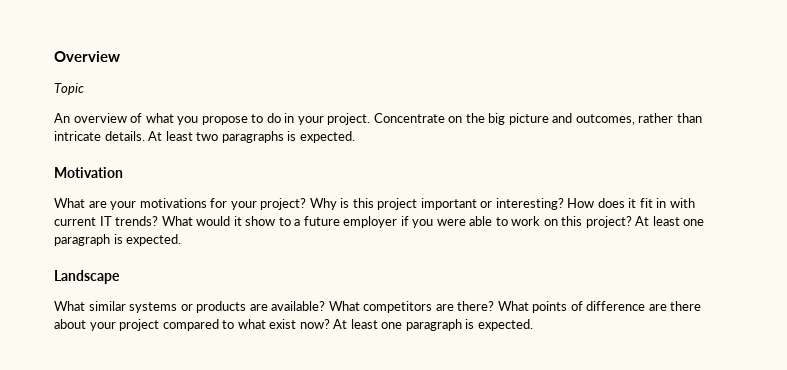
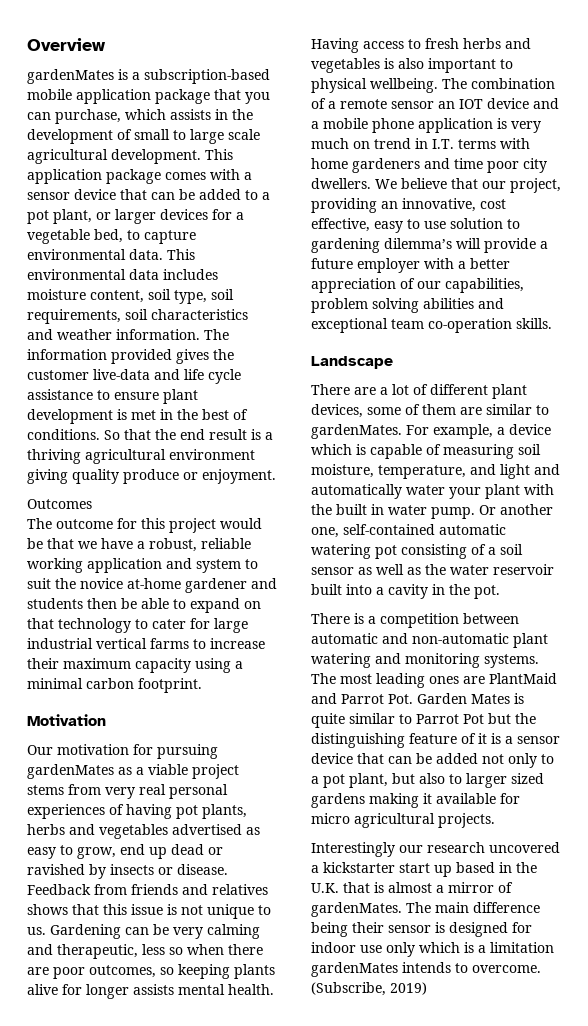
- Topic
- An overview of what you propose to do in your project. Concentrate on the big picture and outcomes, rather than intricate details. At least two paragraphs is expected.
+ gardenMates is a subscription-based mobile application package that you can purchase, which assists in the development of small to large scale agricultural development. This application package comes with a sensor device that can be added to a pot plant, or larger devices for a vegetable bed, to capture environmental data. This environmental data includes moisture content, soil type, soil requirements, soil characteristics and weather information. The information provided gives the customer live-data and life cycle assistance to ensure plant development is met in the best of conditions. So that the end result is a thriving agricultural environment giving quality produce or enjoyment.
+ Outcomes
+ The outcome for this project would be that we have a robust, reliable working application and system to suit the novice at-home gardener and students then be able to expand on that technology to cater for large industrial vertical farms to increase their maximum capacity using a minimal carbon footprint.
  Motivation
- What are your motivations for your project? Why is this project important or interesting? How does it fit in with current IT trends? What would it show to a future employer if you were able to work on this project? At least one paragraph is expected.
+ Our motivation for pursuing gardenMates as a viable project stems from very real personal experiences of having pot plants, herbs and vegetables advertised as easy to grow, end up dead or ravished by insects or disease. Feedback from friends and relatives shows that this issue is not unique to us. Gardening can be very calming and therapeutic, less so when there are poor outcomes, so keeping plants alive for longer assists mental health. Having access to fresh herbs and vegetables is also important to physical wellbeing. The combination of a remote sensor an IOT device and a mobile phone application is very much on trend in I.T. terms with home gardeners and time poor city dwellers. We believe that our project, providing an innovative, cost effective, easy to use solution to gardening dilemma’s will provide a future employer with a better appreciation of our capabilities, problem solving abilities and exceptional team co-operation skills.
  Landscape
- What similar systems or products are available? What competitors are there? What points of difference are there about your project compared to what exist now? At least one paragraph is expected.
+ There are a lot of different plant devices, some of them are similar to gardenMates. For example, a device which is capable of measuring soil moisture, temperature, and light and automatically water your plant with the built in water pump. Or another one, self-contained automatic watering pot consisting of a soil sensor as well as the water reservoir built into a cavity in the pot.
+ There is a competition between automatic and non-automatic plant watering and monitoring systems. The most leading ones are PlantMaid and Parrot Pot. Garden Mates is quite similar to Parrot Pot but the distinguishing feature of it is a sensor device that can be added not only to a pot plant, but also to larger sized gardens making it available for micro agricultural projects.
+ Interestingly our research uncovered a kickstarter start up based in the U.K. that is almost a mirror of gardenMates. The main difference being their sensor is designed for indoor use only which is a limitation gardenMates intends to overcome. (Subscribe, 2019)

